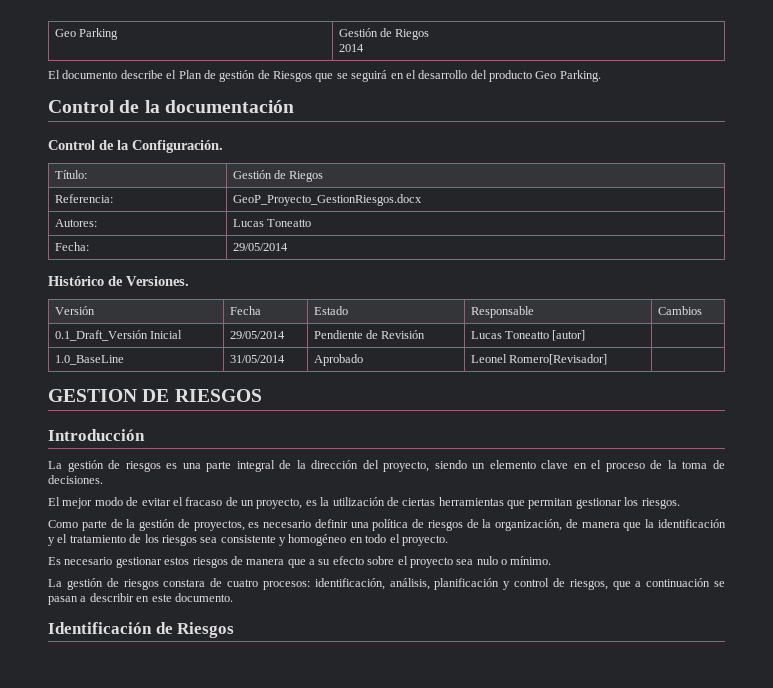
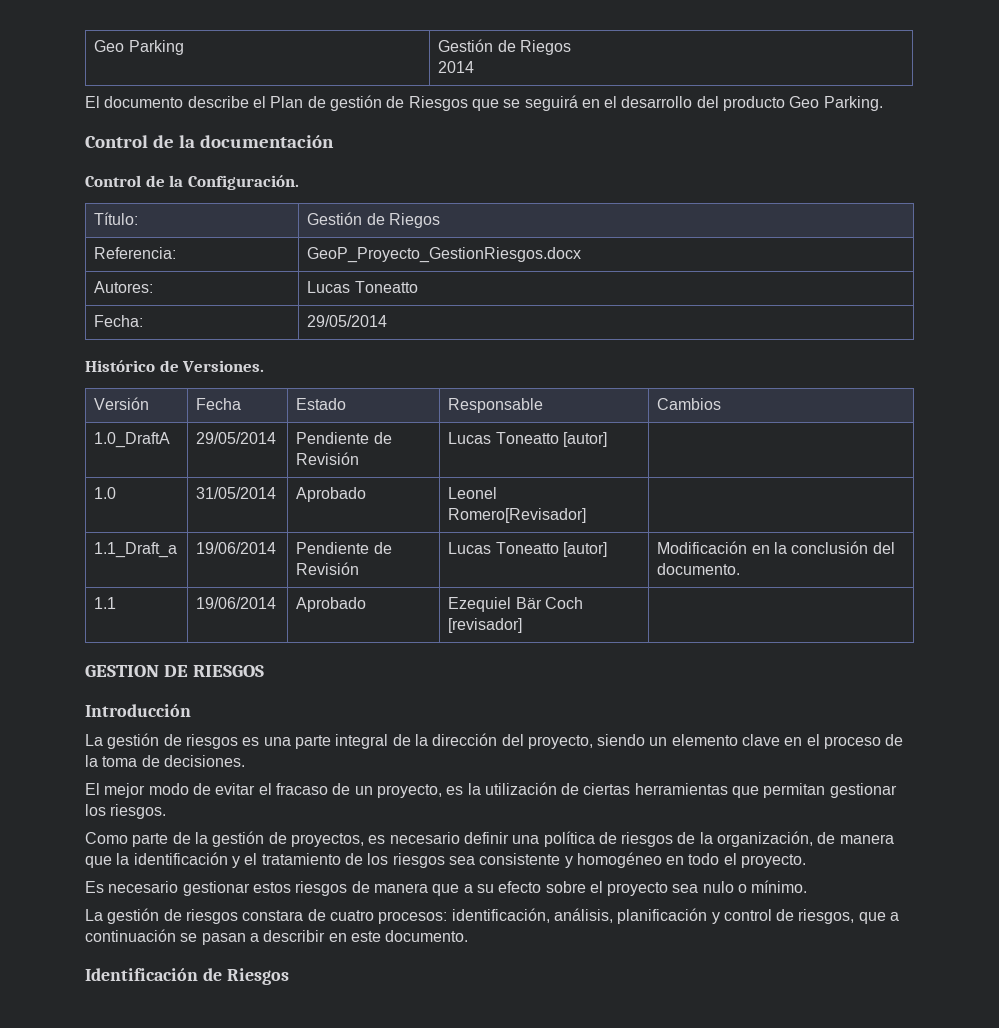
- 0.1_Draft_Versión Inicial | 29/05/2014 | Pendiente de Revisión | Lucas Toneatto [autor] |
+ 1.0_DraftA | 29/05/2014 | Pendiente de Revisión | Lucas Toneatto [autor] |
- 1.0_BaseLine | 31/05/2014 | Aprobado | Leonel Romero[Revisador] |
+ 1.0 | 31/05/2014 | Aprobado | Leonel Romero[Revisador] |
+ 1.1_Draft_a | 19/06/2014 | Pendiente de Revisión | Lucas Toneatto [autor] | Modificación en la conclusión del documento.
+ 1.1 | 19/06/2014 | Aprobado | Ezequiel Bär Coch [revisador] |

